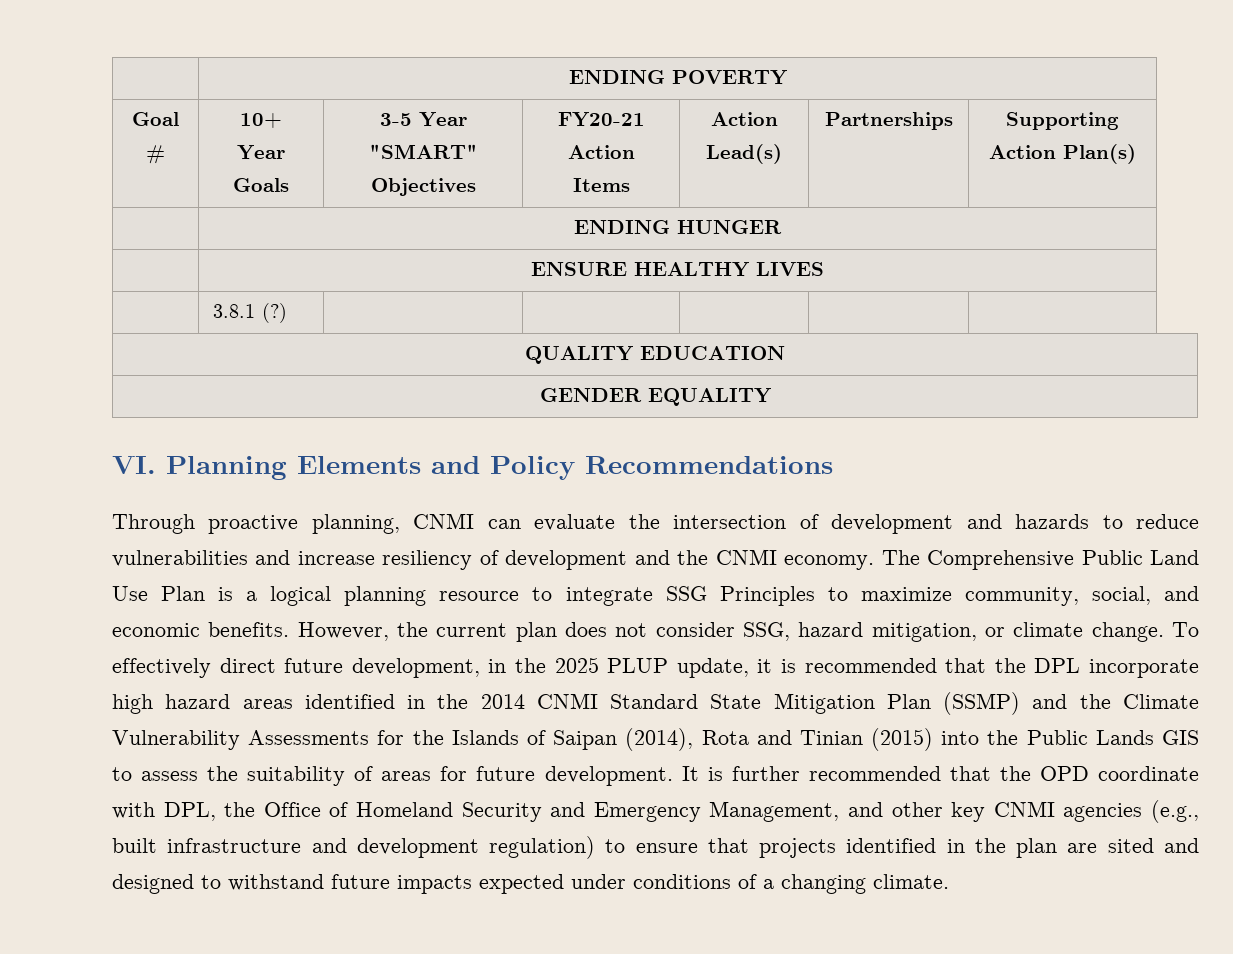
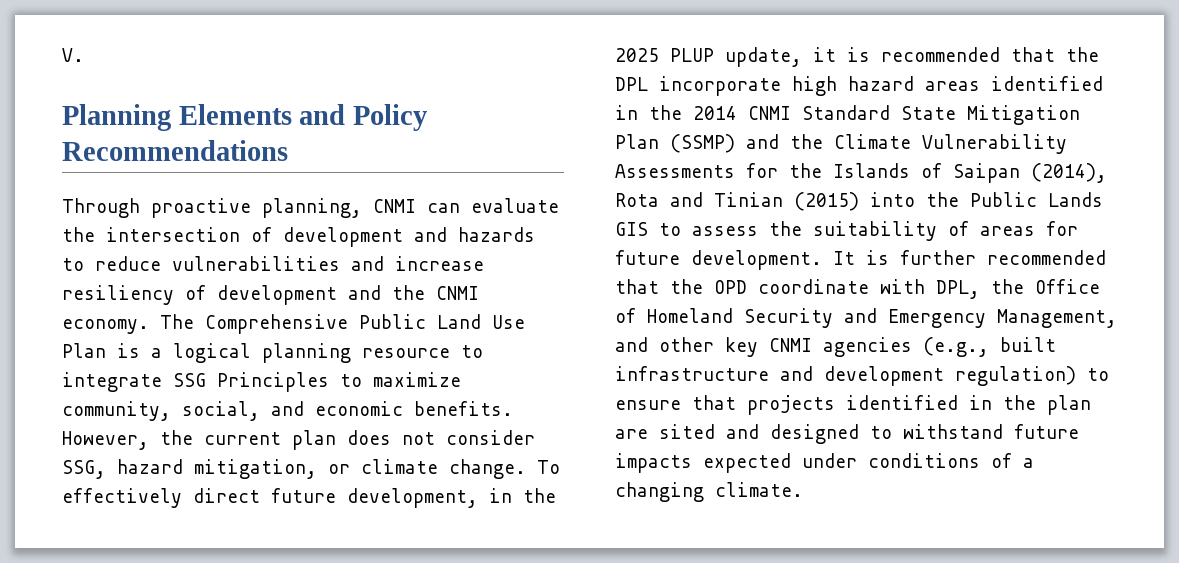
- | ENDING POVERTY
- Goal # | 10+ Year Goals | 3-5 Year "SMART" Objectives | FY20-21 Action Items | Action Lead(s) | Partnerships | Supporting Action Plan(s)
- | ENDING HUNGER
- | ENSURE HEALTHY LIVES
- | 3.8.1 (?) | | | | |
- QUALITY EDUCATION
- GENDER EQUALITY
- VI. Planning Elements and Policy Recommendations
+ V.
+ Planning Elements and Policy Recommendations

